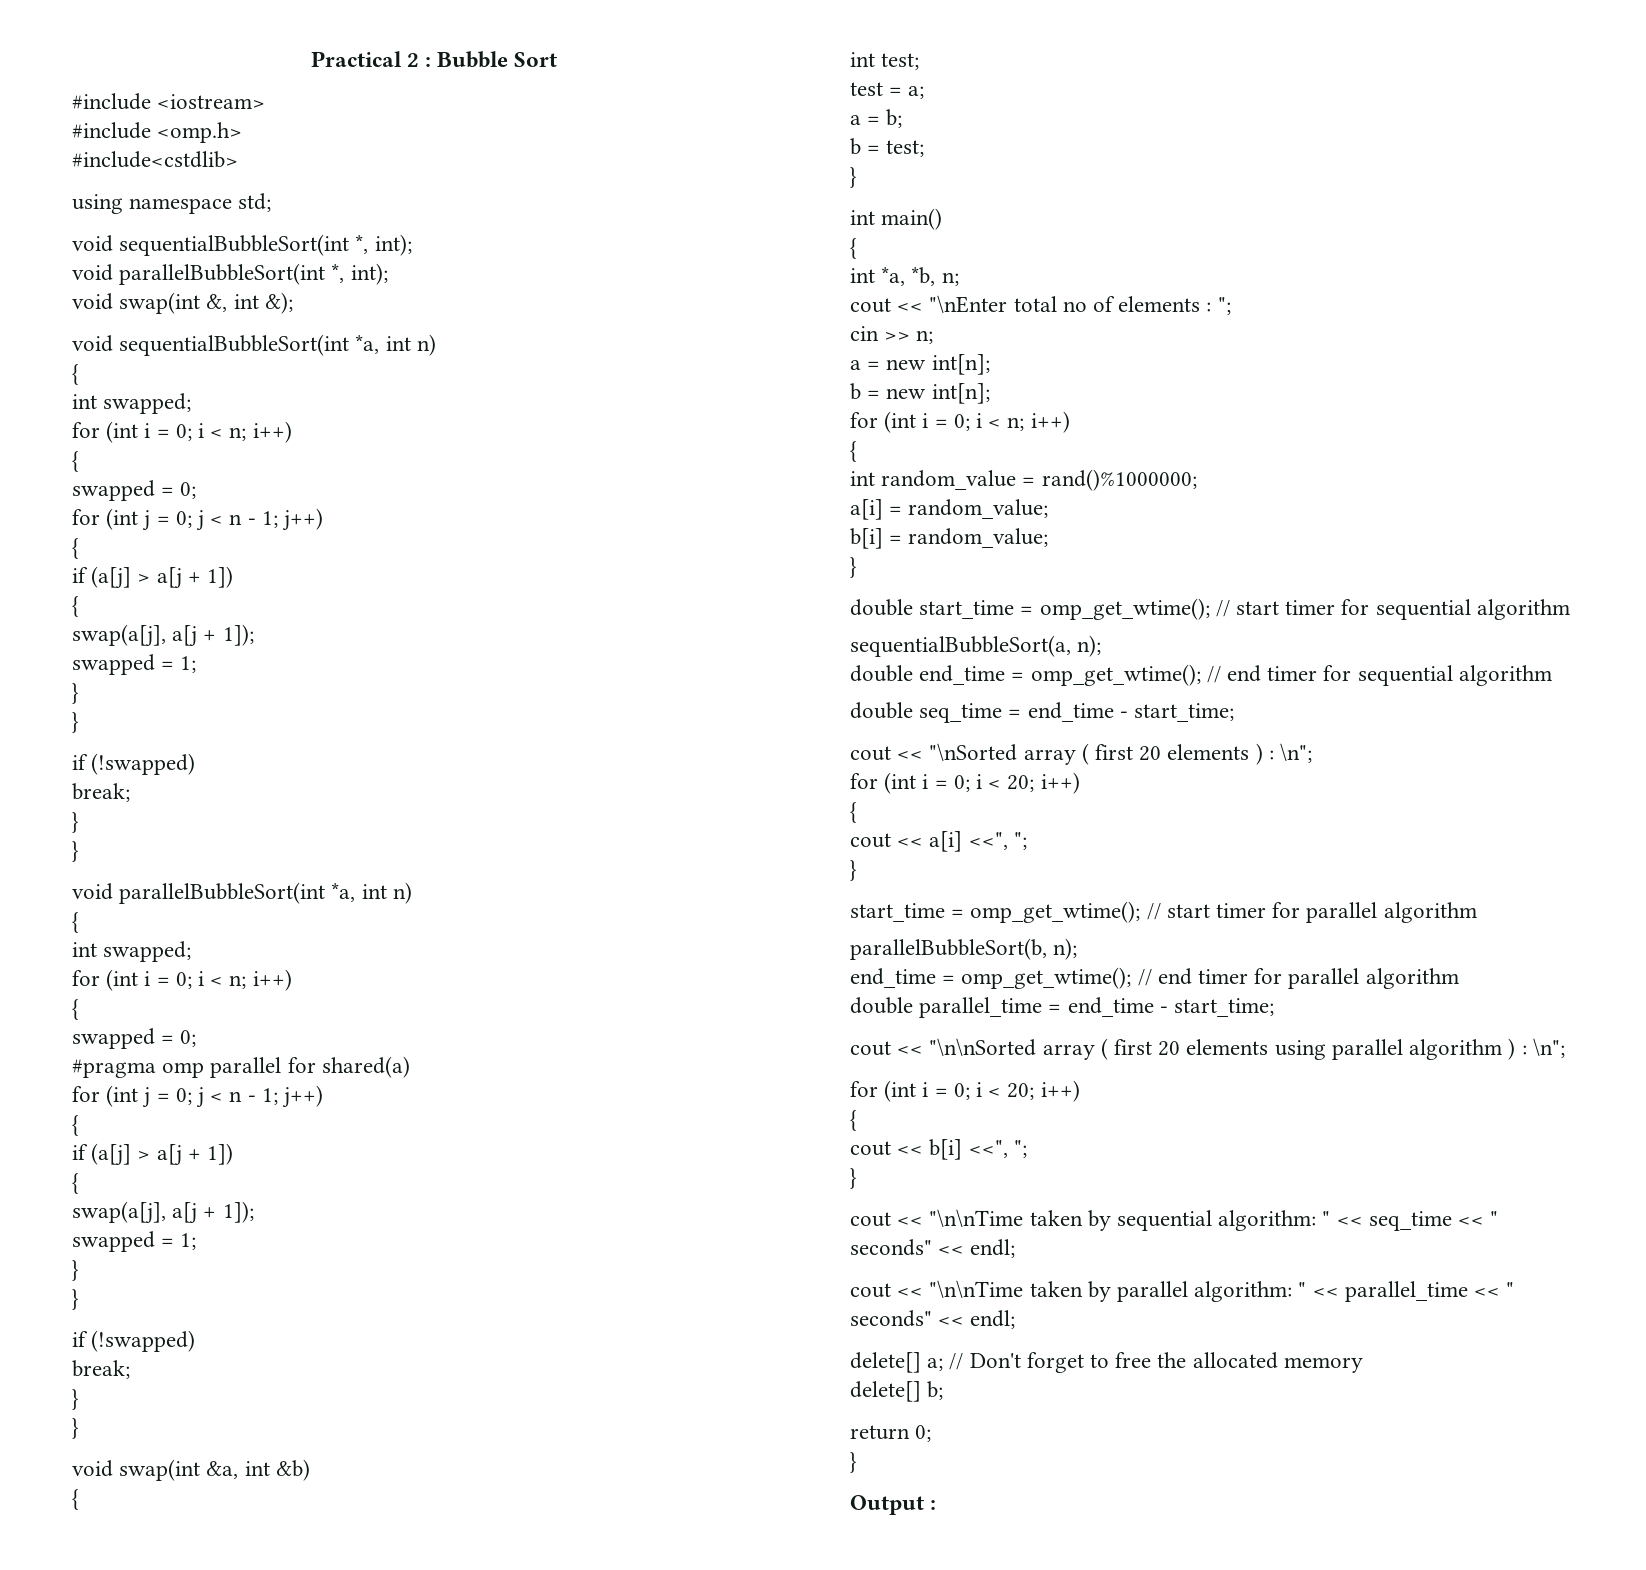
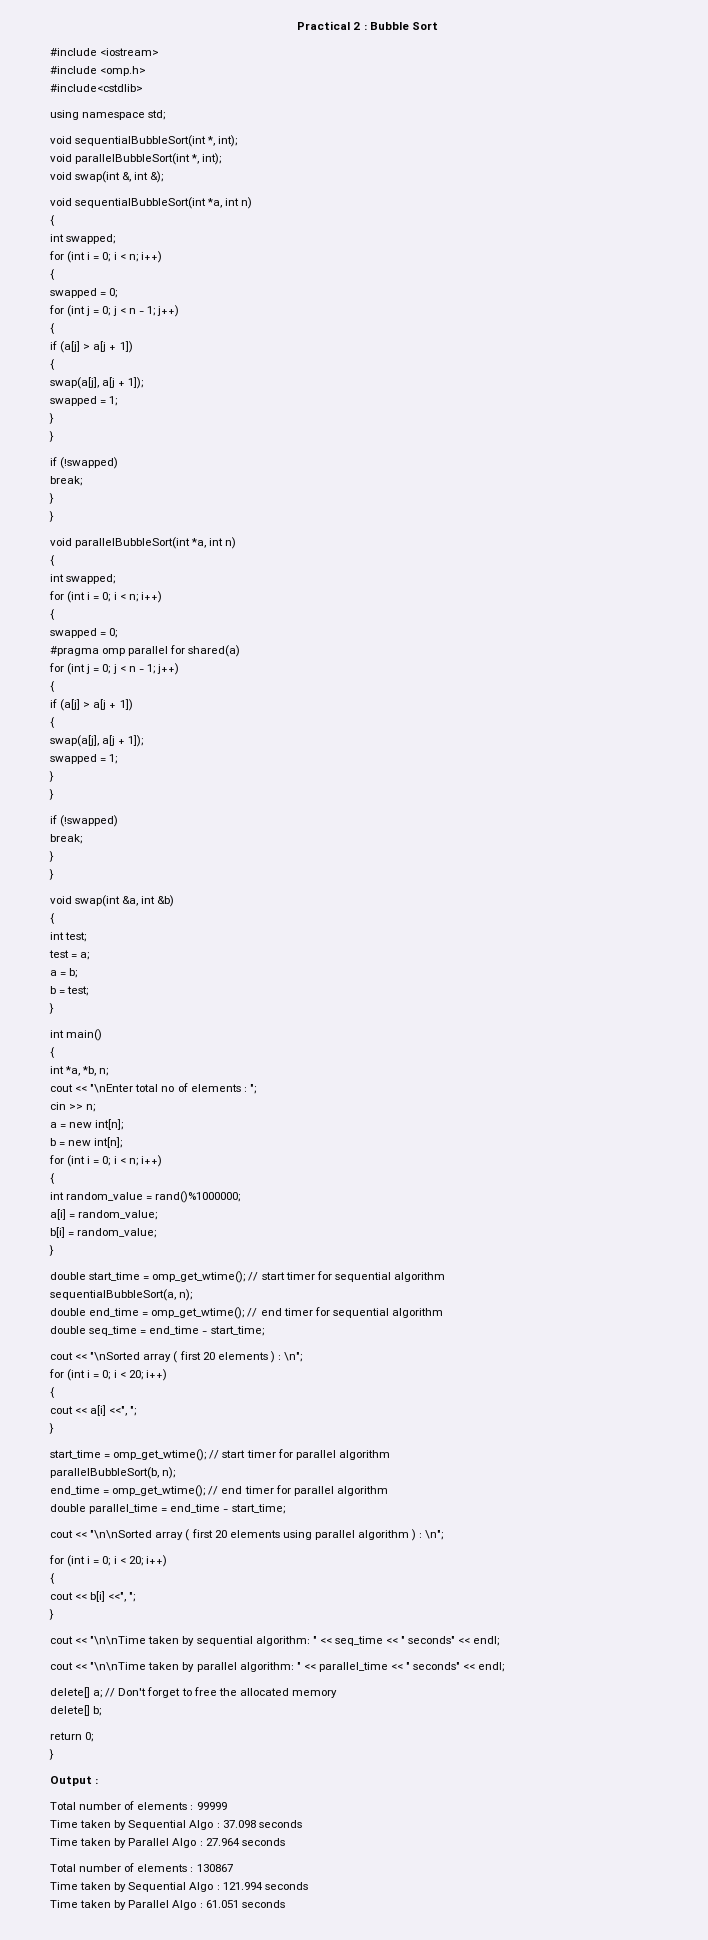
+ Total number of elements : 99999
+ Time taken by Sequential Algo : 37.098 seconds
+ Time taken by Parallel Algo : 27.964 seconds
+ Total number of elements : 130867
+ Time taken by Sequential Algo : 121.994 seconds
+ Time taken by Parallel Algo : 61.051 seconds

